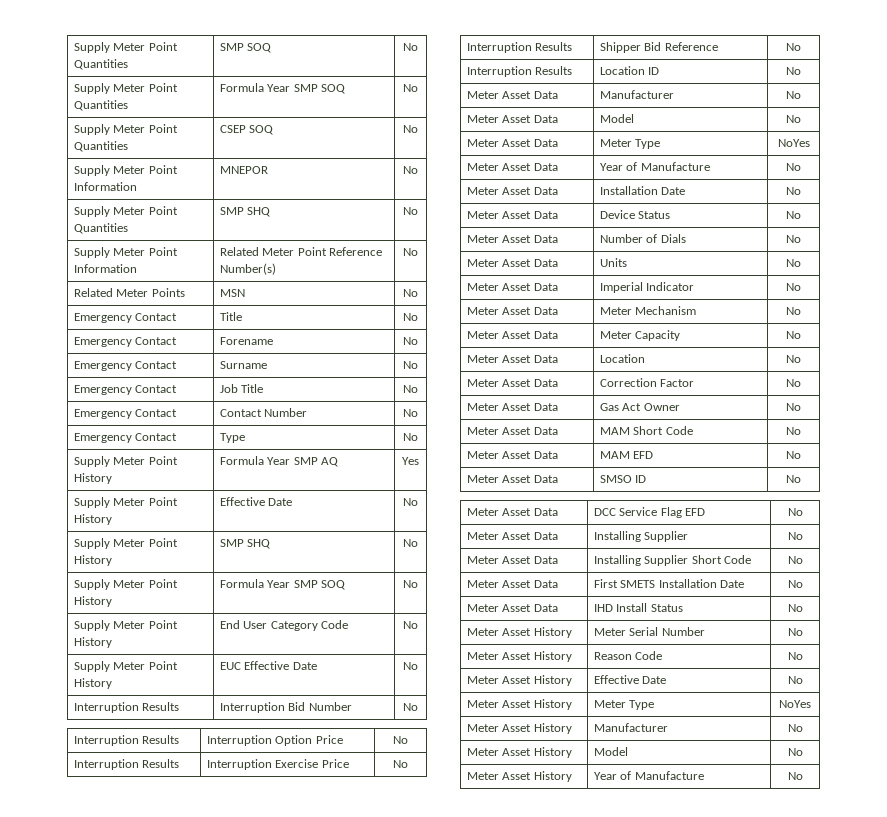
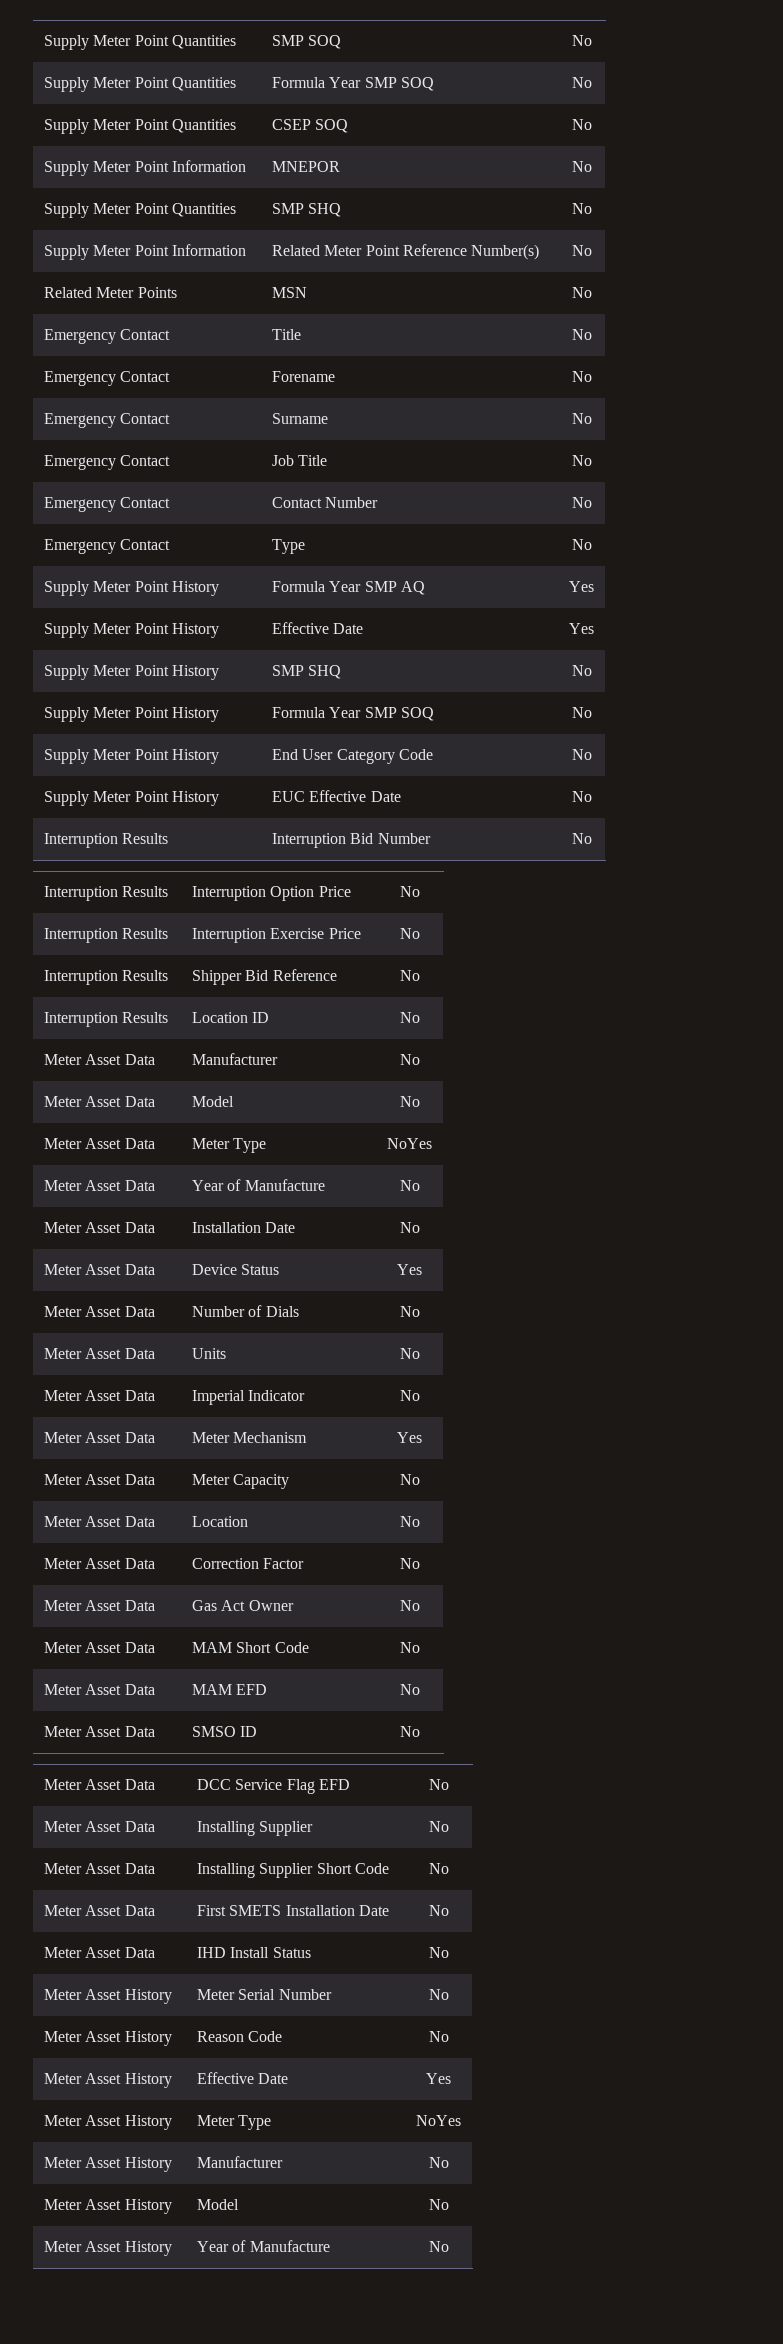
- Supply Meter Point History | Effective Date | No
+ Supply Meter Point History | Effective Date | Yes
- Meter Asset Data | Device Status | No
+ Meter Asset Data | Device Status | Yes
- Meter Asset Data | Meter Mechanism | No
+ Meter Asset Data | Meter Mechanism | Yes
- Meter Asset History | Effective Date | No
+ Meter Asset History | Effective Date | Yes

